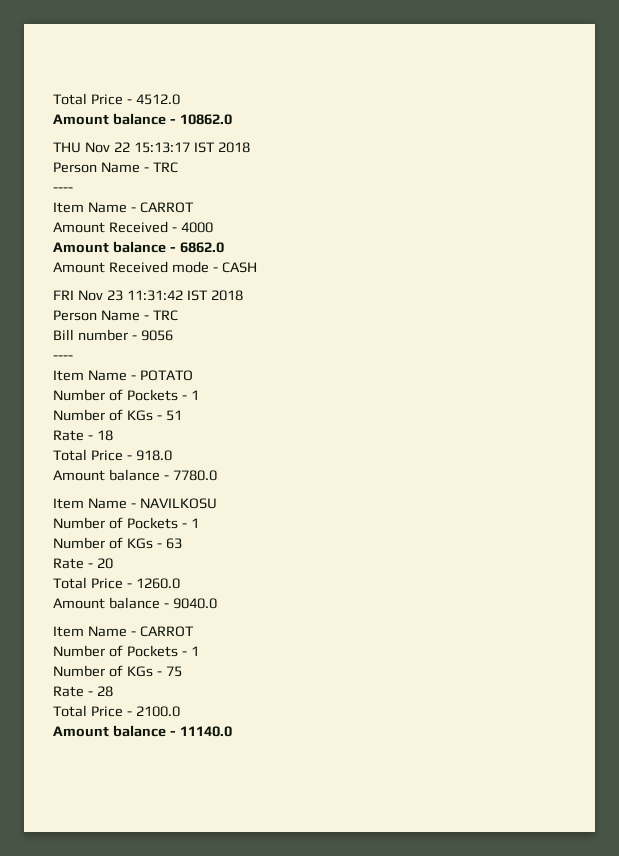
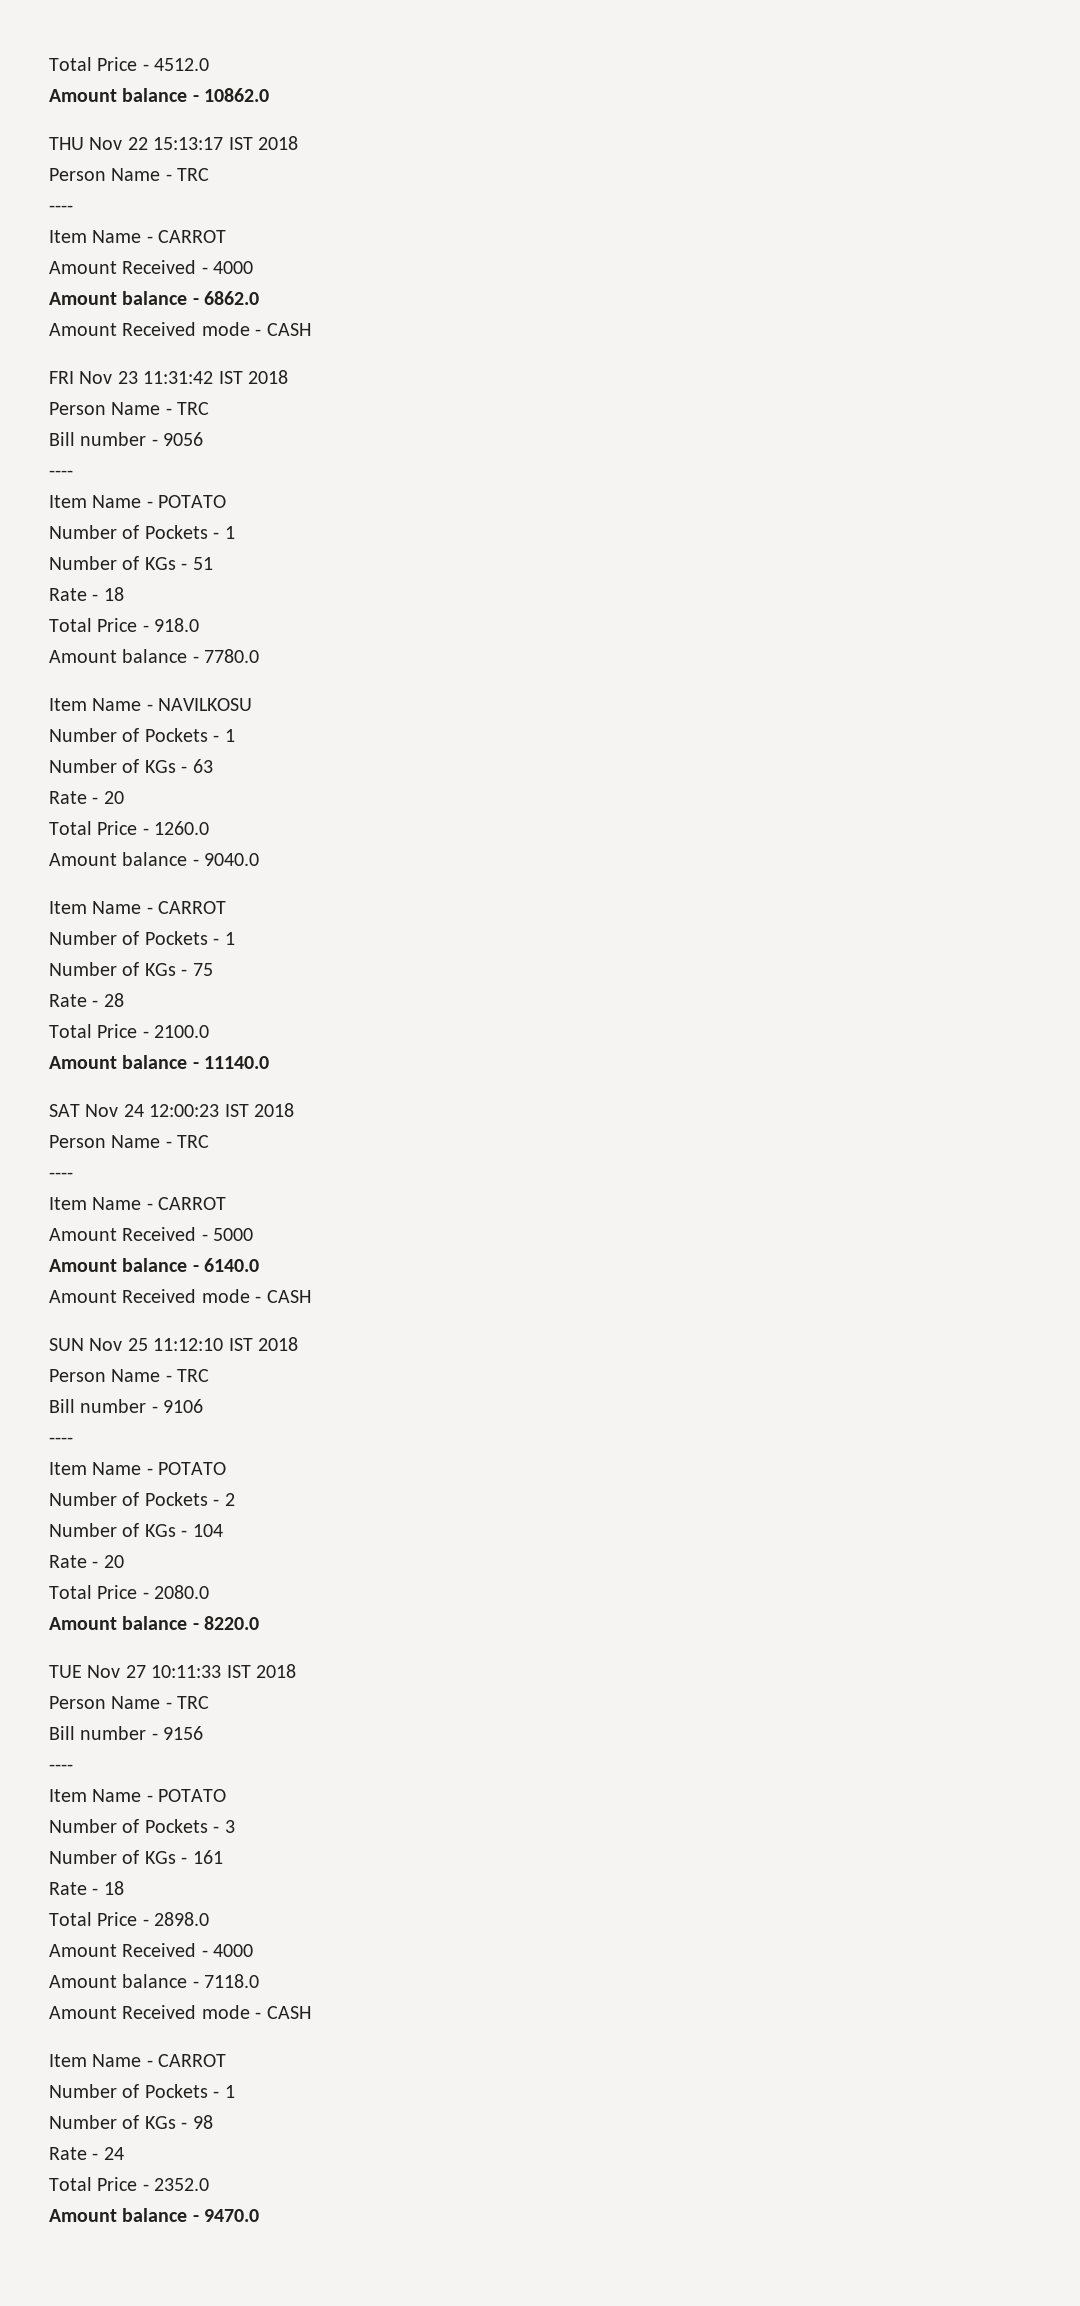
+ SAT Nov 24 12:00:23 IST 2018
+ Person Name - TRC
+ ----
+ Item Name - CARROT
+ Amount Received - 5000
+ Amount balance - 6140.0
+ Amount Received mode - CASH
+ SUN Nov 25 11:12:10 IST 2018
+ Person Name - TRC
+ Bill number - 9106
+ ----
+ Item Name - POTATO
+ Number of Pockets - 2
+ Number of KGs - 104
+ Rate - 20
+ Total Price - 2080.0
+ Amount balance - 8220.0
+ TUE Nov 27 10:11:33 IST 2018
+ Person Name - TRC
+ Bill number - 9156
+ ----
+ Item Name - POTATO
+ Number of Pockets - 3
+ Number of KGs - 161
+ Rate - 18
+ Total Price - 2898.0
+ Amount Received - 4000
+ Amount balance - 7118.0
+ Amount Received mode - CASH
+ Item Name - CARROT
+ Number of Pockets - 1
+ Number of KGs - 98
+ Rate - 24
+ Total Price - 2352.0
+ Amount balance - 9470.0

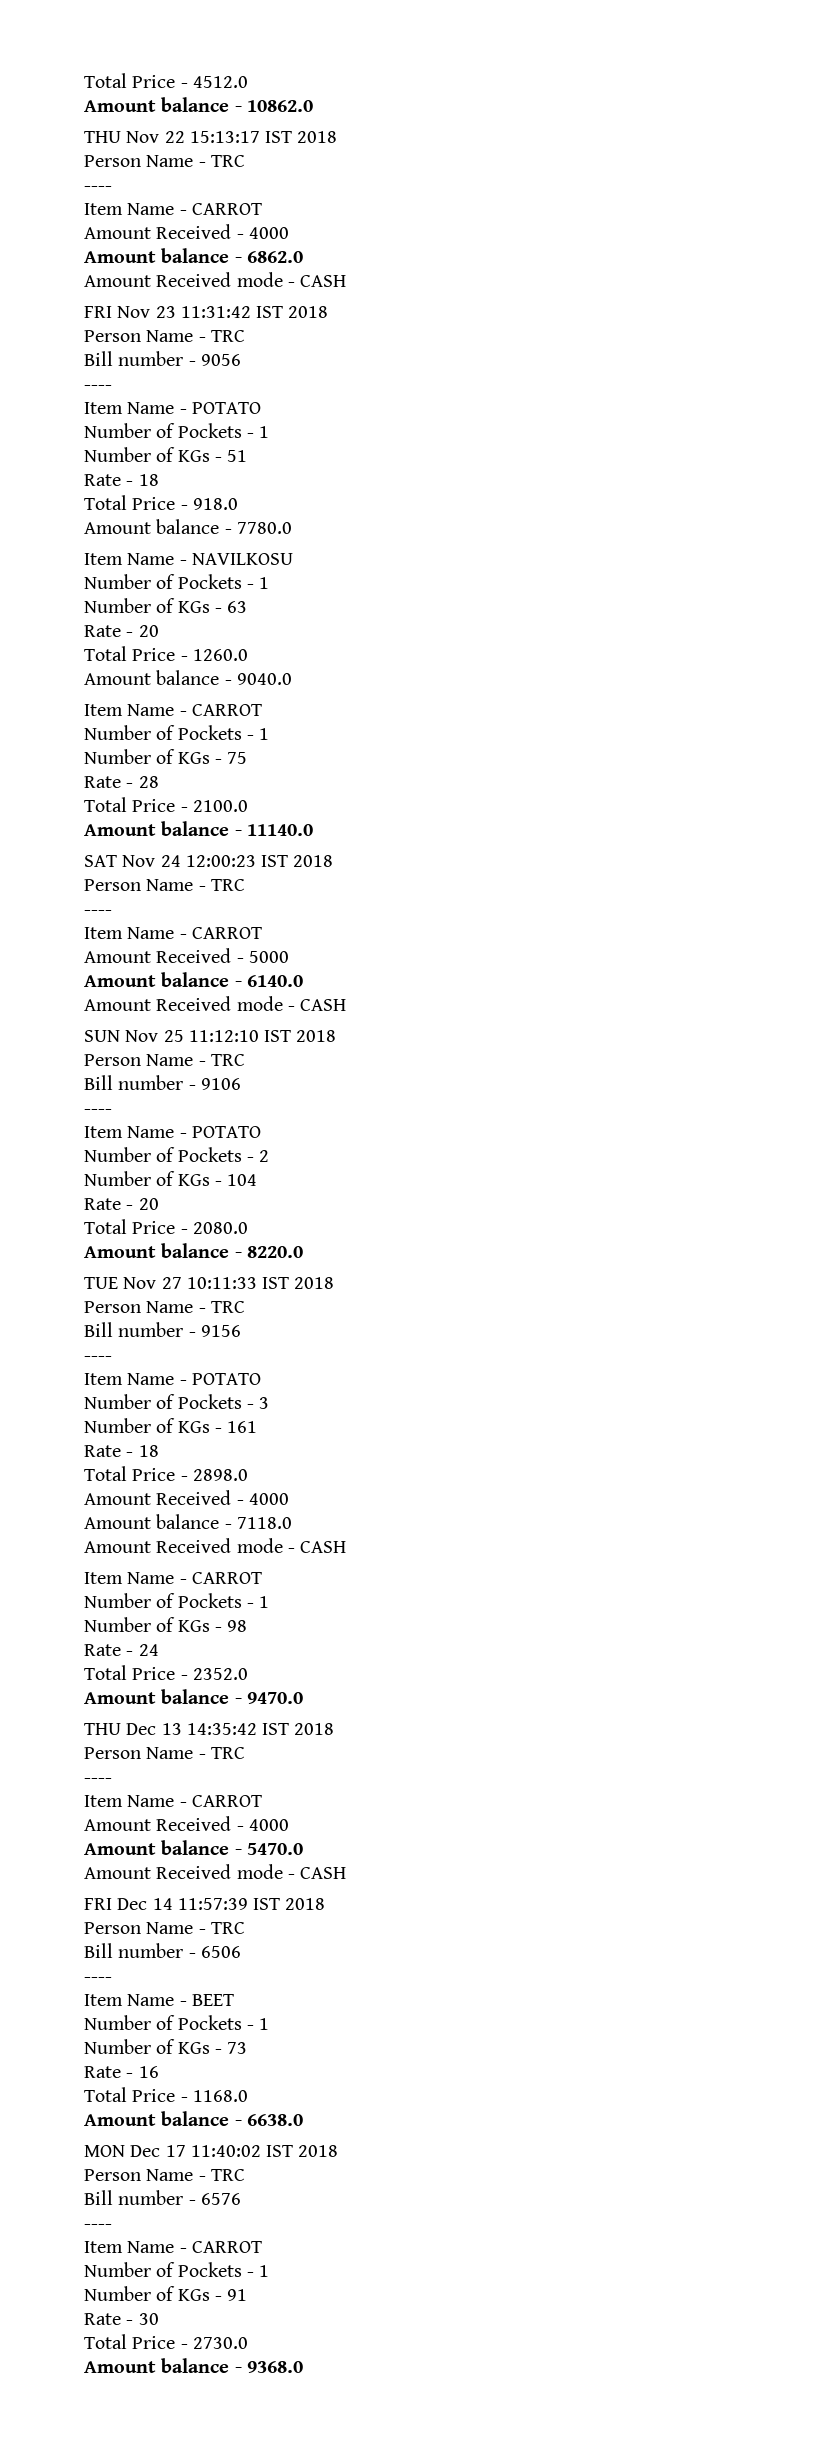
+ THU Dec 13 14:35:42 IST 2018
+ Person Name - TRC
+ ----
+ Item Name - CARROT
+ Amount Received - 4000
+ Amount balance - 5470.0
+ Amount Received mode - CASH
+ FRI Dec 14 11:57:39 IST 2018
+ Person Name - TRC
+ Bill number - 6506
+ ----
+ Item Name - BEET
+ Number of Pockets - 1
+ Number of KGs - 73
+ Rate - 16
+ Total Price - 1168.0
+ Amount balance - 6638.0
+ MON Dec 17 11:40:02 IST 2018
+ Person Name - TRC
+ Bill number - 6576
+ ----
+ Item Name - CARROT
+ Number of Pockets - 1
+ Number of KGs - 91
+ Rate - 30
+ Total Price - 2730.0
+ Amount balance - 9368.0

